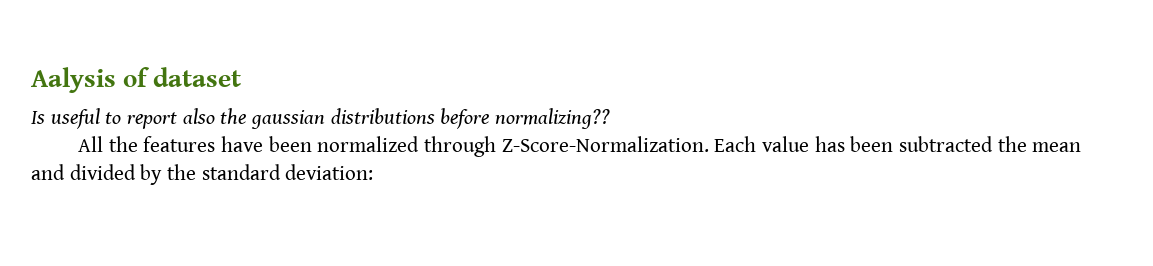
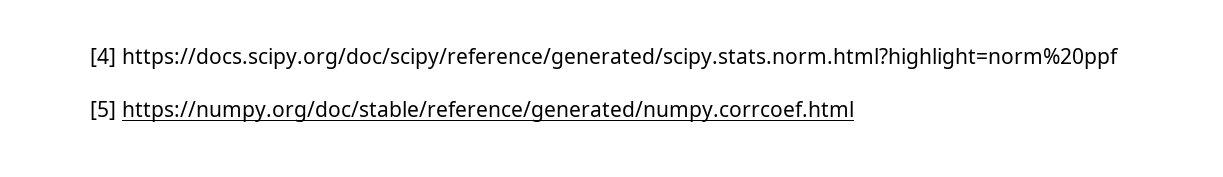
- Aalysis of dataset
- Is useful to report also the gaussian distributions before normalizing??
- All the features have been normalized through Z-Score-Normalization. Each value has been subtracted the mean and divided by the standard deviation:
+ [4] https://docs.scipy.org/doc/scipy/reference/generated/scipy.stats.norm.html?highlight=norm%20ppf
+ [5] https://numpy.org/doc/stable/reference/generated/numpy.corrcoef.html

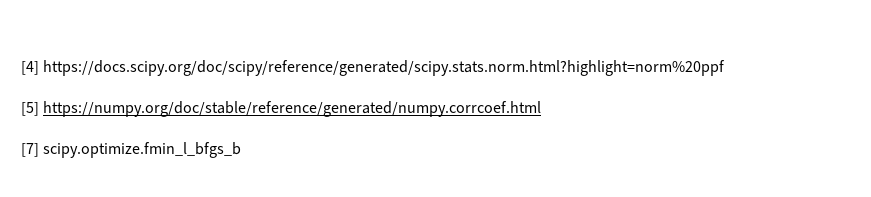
+ [7] scipy.optimize.fmin_l_bfgs_b

